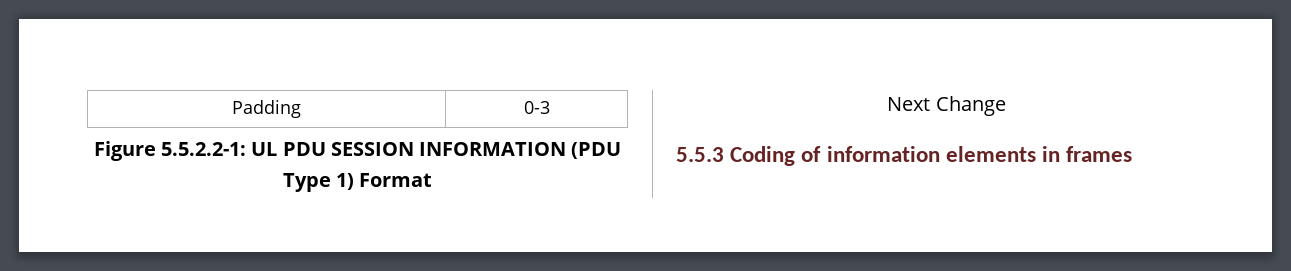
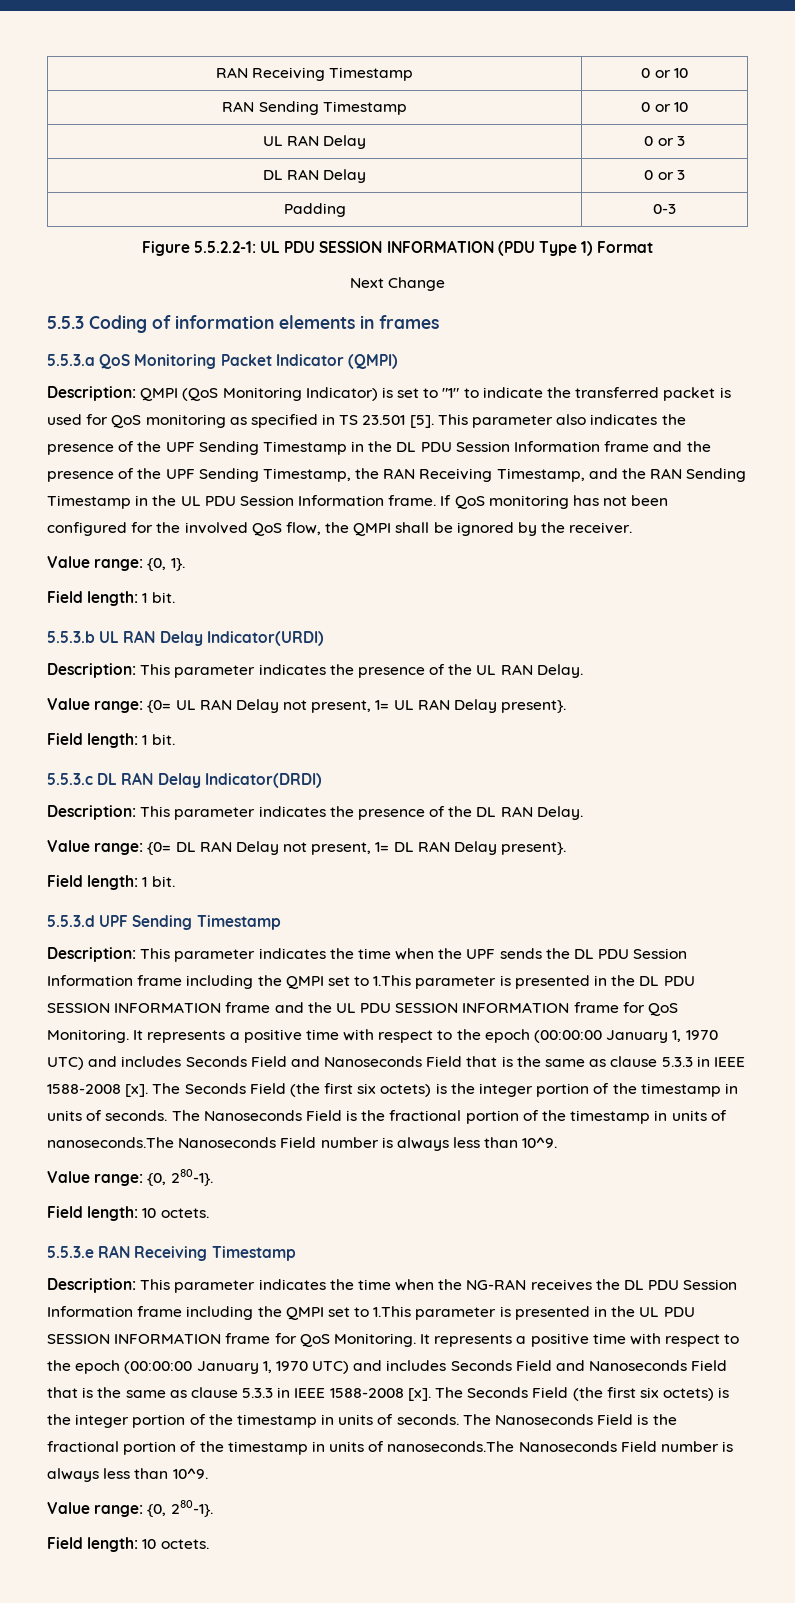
+ RAN Receiving Timestamp | 0 or 10
+ RAN Sending Timestamp | 0 or 10
+ UL RAN Delay | 0 or 3
+ DL RAN Delay | 0 or 3
+ 5.5.3.a QoS Monitoring Packet Indicator (QMPI)
+ Description: QMPI (QoS Monitoring Indicator) is set to "1" to indicate the transferred packet is used for QoS monitoring as specified in TS 23.501 [5]. This parameter also indicates the presence of the UPF Sending Timestamp in the DL PDU Session Information frame and the presence of the UPF Sending Timestamp, the RAN Receiving Timestamp, and the RAN Sending Timestamp in the UL PDU Session Information frame. If QoS monitoring has not been configured for the involved QoS flow, the QMPI shall be ignored by the receiver.
+ Value range: {0, 1}.
+ Field length: 1 bit.
+ 5.5.3.b UL RAN Delay Indicator(URDI)
+ Description: This parameter indicates the presence of the UL RAN Delay.
+ Value range: {0= UL RAN Delay not present, 1= UL RAN Delay present}.
+ Field length: 1 bit.
+ 5.5.3.c DL RAN Delay Indicator(DRDI)
+ Description: This parameter indicates the presence of the DL RAN Delay.
+ Value range: {0= DL RAN Delay not present, 1= DL RAN Delay present}.
+ Field length: 1 bit.
+ 5.5.3.d UPF Sending Timestamp
+ Description: This parameter indicates the time when the UPF sends the DL PDU Session Information frame including the QMPI set to 1.This parameter is presented in the DL PDU SESSION INFORMATION frame and the UL PDU SESSION INFORMATION frame for QoS Monitoring. It represents a positive time with respect to the epoch (00:00:00 January 1, 1970 UTC) and includes Seconds Field and Nanoseconds Field that is the same as clause 5.3.3 in IEEE 1588-2008 [x]. The Seconds Field (the first six octets) is the integer portion of the timestamp in units of seconds. The Nanoseconds Field is the fractional portion of the timestamp in units of nanoseconds.The Nanoseconds Field number is always less than 10^9.
+ Value range: {0, 280-1}.
+ Field length: 10 octets.
+ 5.5.3.e RAN Receiving Timestamp
+ Description: This parameter indicates the time when the NG-RAN receives the DL PDU Session Information frame including the QMPI set to 1.This parameter is presented in the UL PDU SESSION INFORMATION frame for QoS Monitoring. It represents a positive time with respect to the epoch (00:00:00 January 1, 1970 UTC) and includes Seconds Field and Nanoseconds Field that is the same as clause 5.3.3 in IEEE 1588-2008 [x]. The Seconds Field (the first six octets) is the integer portion of the timestamp in units of seconds. The Nanoseconds Field is the fractional portion of the timestamp in units of nanoseconds.The Nanoseconds Field number is always less than 10^9.
+ Value range: {0, 280-1}.
+ Field length: 10 octets.

